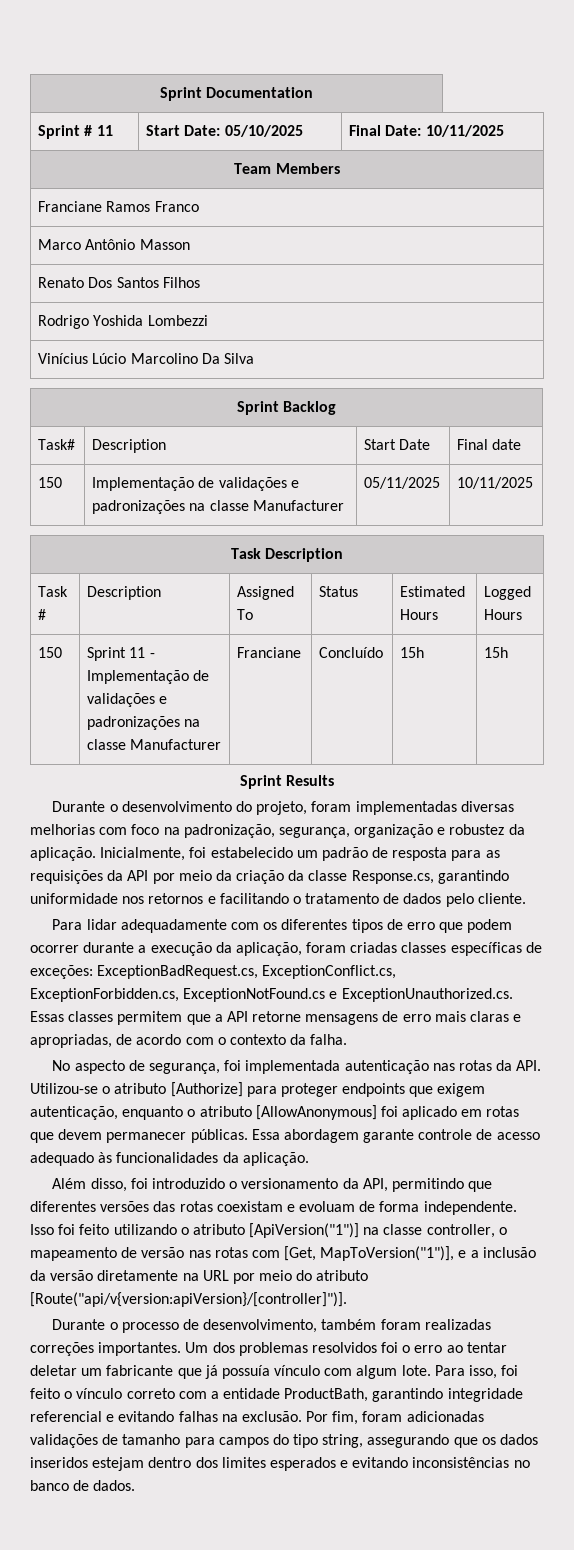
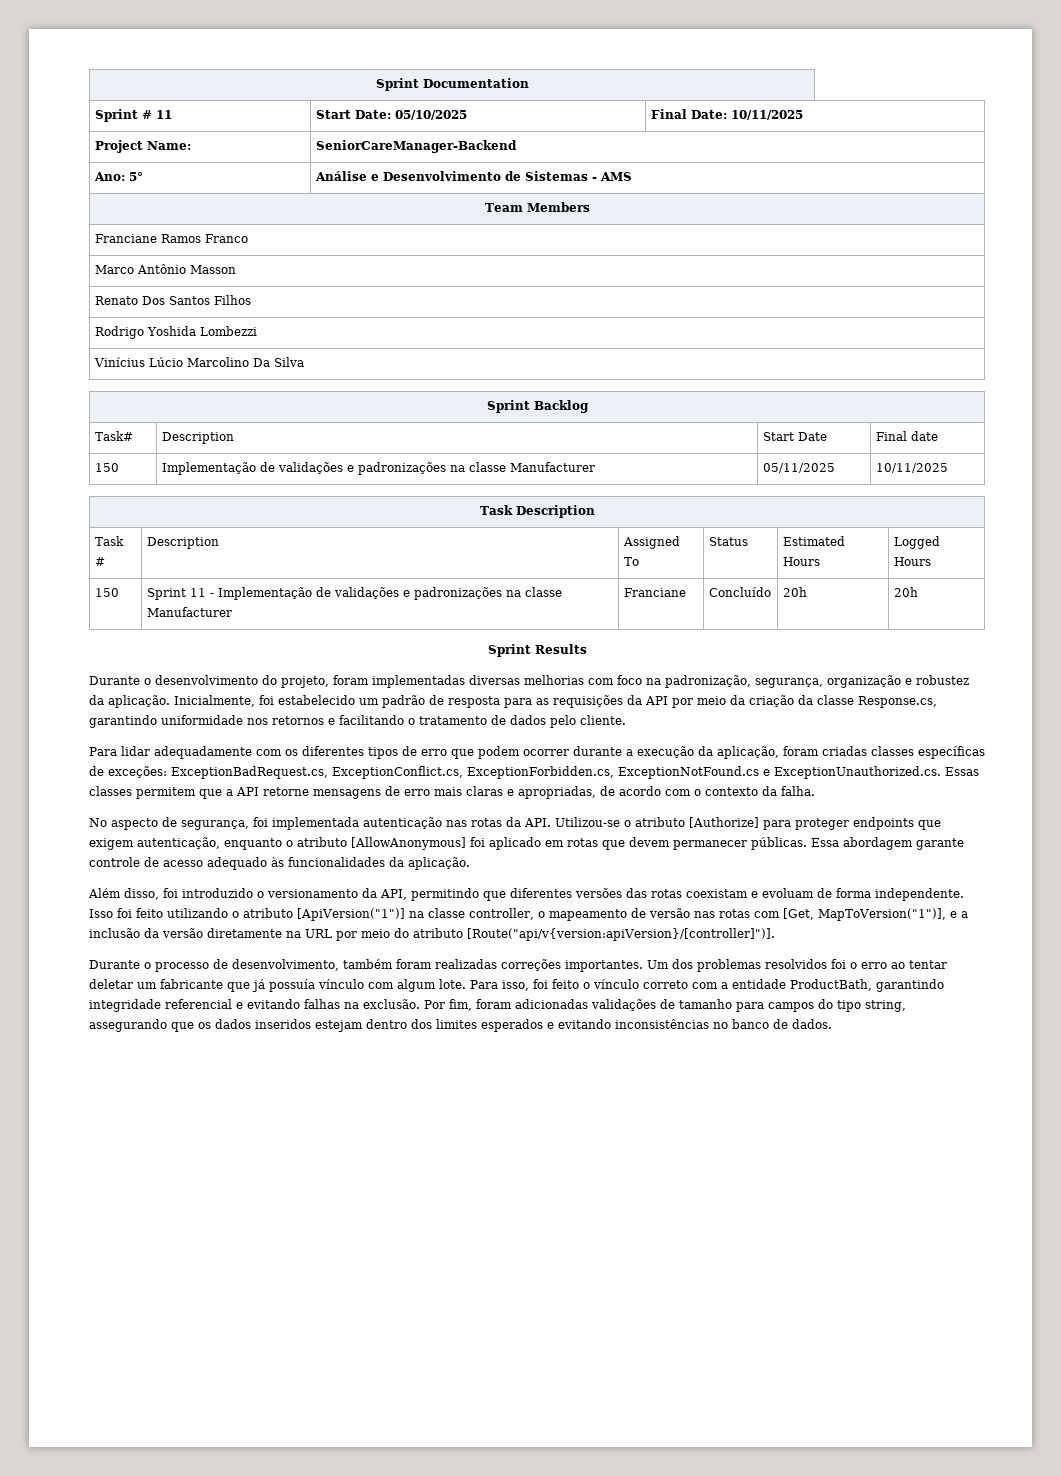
+ Project Name: | SeniorCareManager-Backend
+ Ano: 5° | Análise e Desenvolvimento de Sistemas - AMS
- 150 | Sprint 11 - Implementação de validações e padronizações na classe Manufacturer | Franciane | Concluído | 15h | 15h
+ 150 | Sprint 11 - Implementação de validações e padronizações na classe Manufacturer | Franciane | Concluído | 20h | 20h

